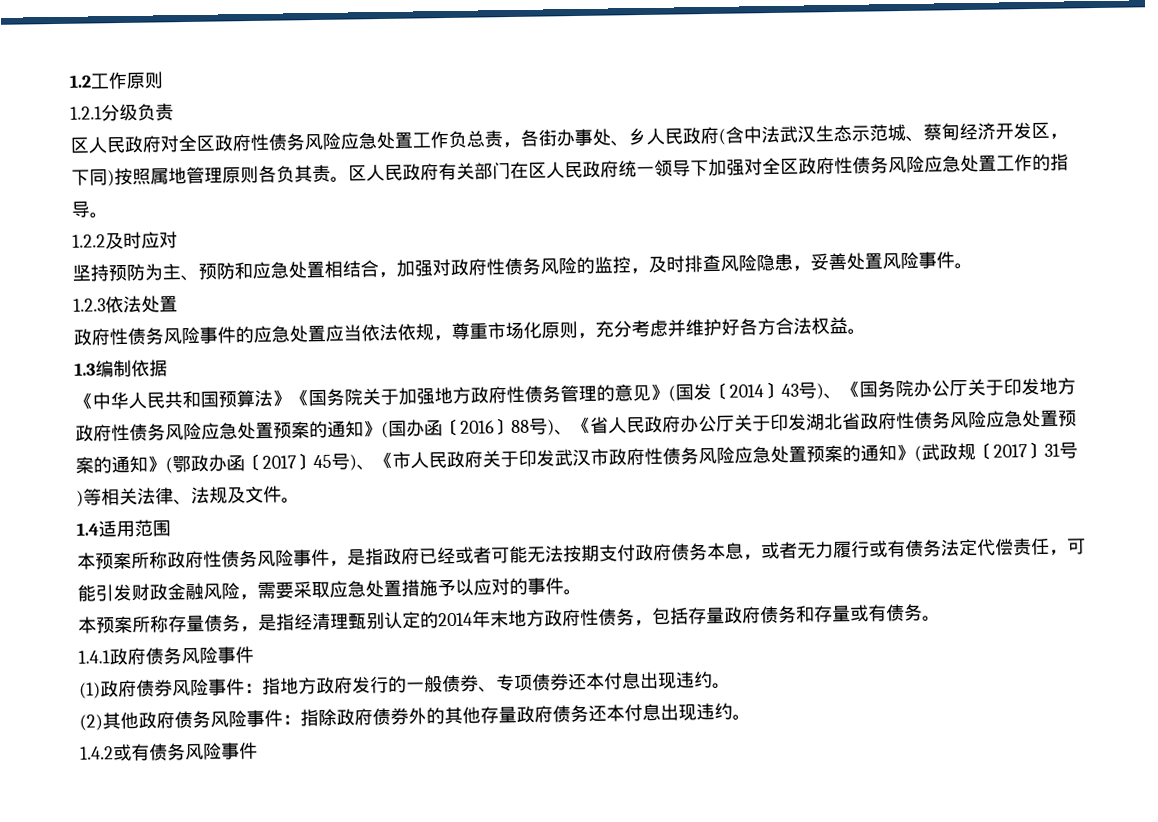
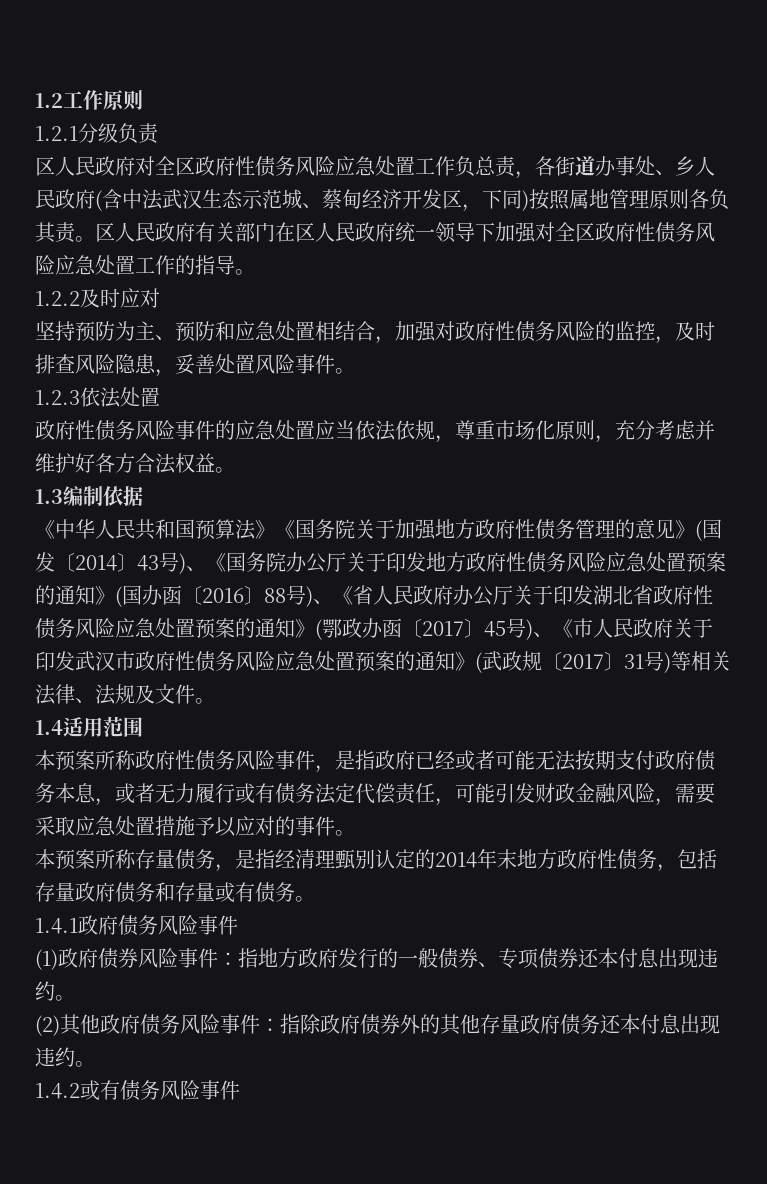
- 区人民政府对全区政府性债务风险应急处置工作负总责，各街办事处、乡人民政府(含中法武汉生态示范城、蔡甸经济开发区，下同)按照属地管理原则各负其责。
+ 区人民政府对全区政府性债务风险应急处置工作负总责，各街道办事处、乡人民政府(含中法武汉生态示范城、蔡甸经济开发区，下同)按照属地管理原则各负其责。

